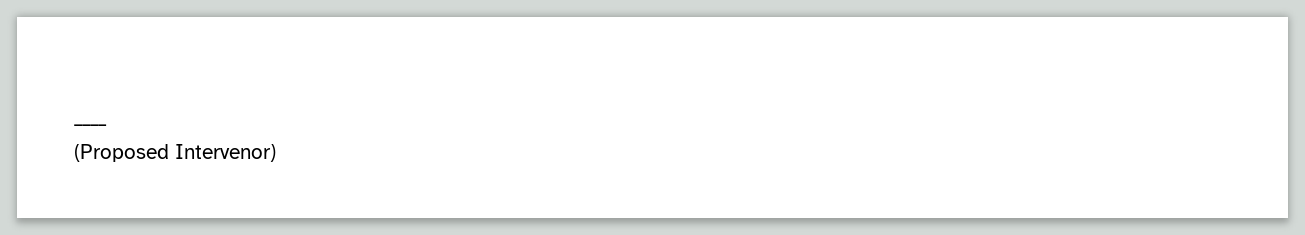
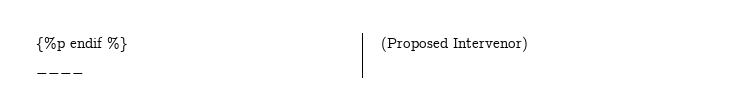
+ {%p endif %}

